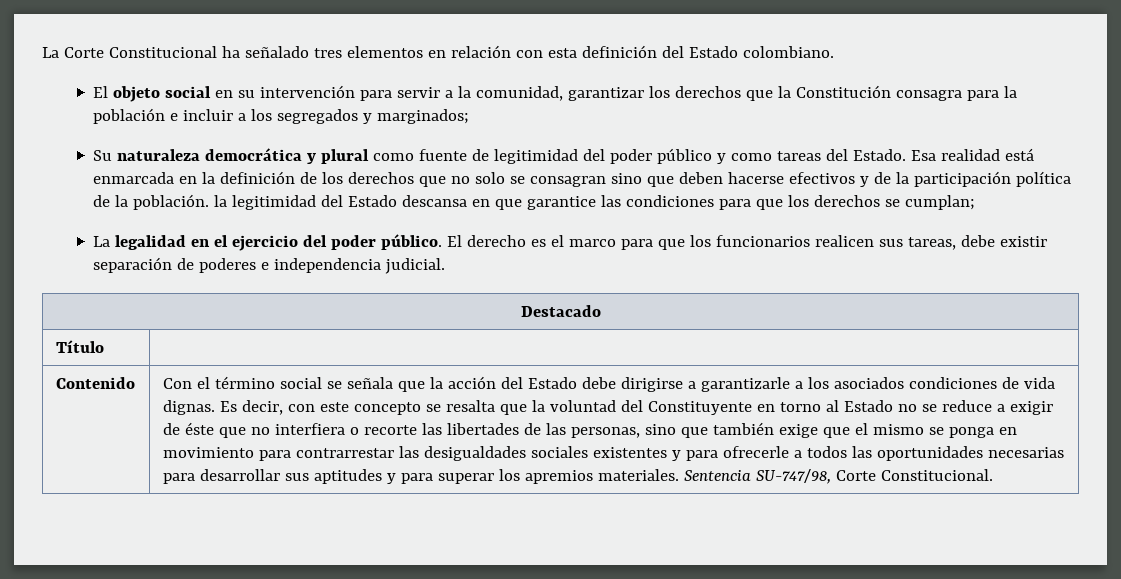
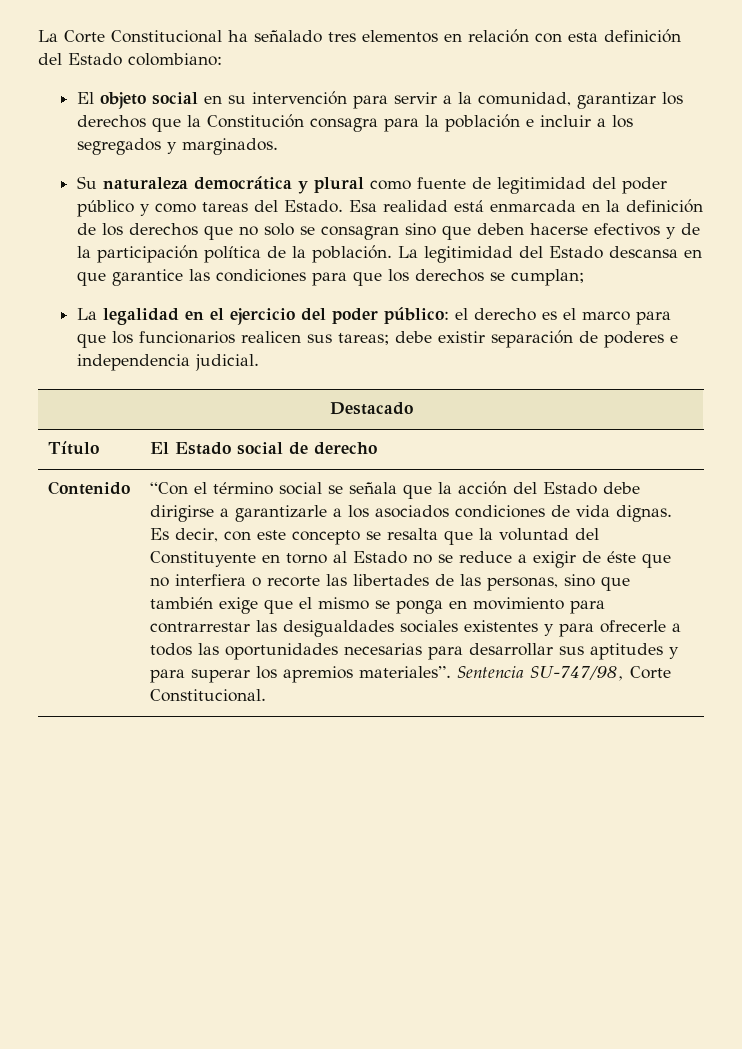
- La Corte Constitucional ha señalado tres elementos en relación con esta definición del Estado colombiano.
+ La Corte Constitucional ha señalado tres elementos en relación con esta definición del Estado colombiano:
- El objeto social en su intervención para servir a la comunidad, garantizar los derechos que la Constitución consagra para la población e incluir a los segregados y marginados;
+ El objeto social en su intervención para servir a la comunidad, garantizar los derechos que la Constitución consagra para la población e incluir a los segregados y marginados.
- Esa realidad está enmarcada en la definición de los derechos que no solo se consagran sino que deben hacerse efectivos y de la participación política de la población. la legitimidad del Estado descansa en que garantice las condiciones para que los derechos se cumplan;
+ Esa realidad está enmarcada en la definición de los derechos que no solo se consagran sino que deben hacerse efectivos y de la participación política de la población. La legitimidad del Estado descansa en que garantice las condiciones para que los derechos se cumplan;
- La legalidad en el ejercicio del poder público. El derecho es el marco para que los funcionarios realicen sus tareas, debe existir separación de poderes e independencia judicial.
+ La legalidad en el ejercicio del poder público: el derecho es el marco para que los funcionarios realicen sus tareas; debe existir separación de poderes e independencia judicial.
- Título |
+ Título | El Estado social de derecho
- Con el término social se señala que la acción del Estado debe dirigirse a garantizarle a los asociados condiciones de vida dignas.
+ “Con el término social se señala que la acción del Estado debe dirigirse a garantizarle a los asociados condiciones de vida dignas.
- Es decir, con este concepto se resalta que la voluntad del Constituyente en torno al Estado no se reduce a exigir de éste que no interfiera o recorte las libertades de las personas, sino que también exige que el mismo se ponga en movimiento para contrarrestar las desigualdades sociales existentes y para ofrecerle a todos las oportunidades necesarias para desarrollar sus aptitudes y para superar los apremios materiales.
+ Es decir, con este concepto se resalta que la voluntad del Constituyente en torno al Estado no se reduce a exigir de éste que no interfiera o recorte las libertades de las personas, sino que también exige que el mismo se ponga en movimiento para contrarrestar las desigualdades sociales existentes y para ofrecerle a todos las oportunidades necesarias para desarrollar sus aptitudes y para superar los apremios materiales”.

